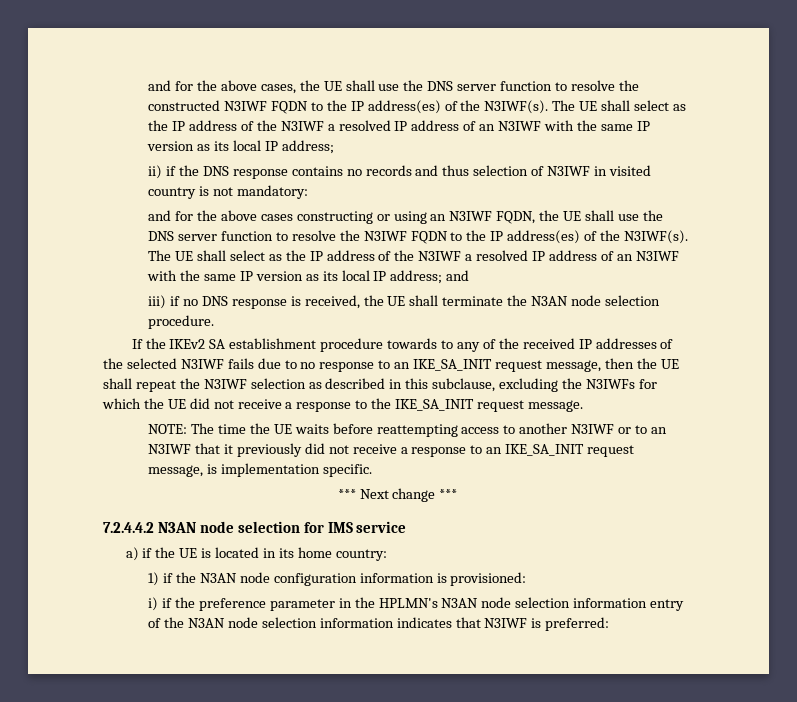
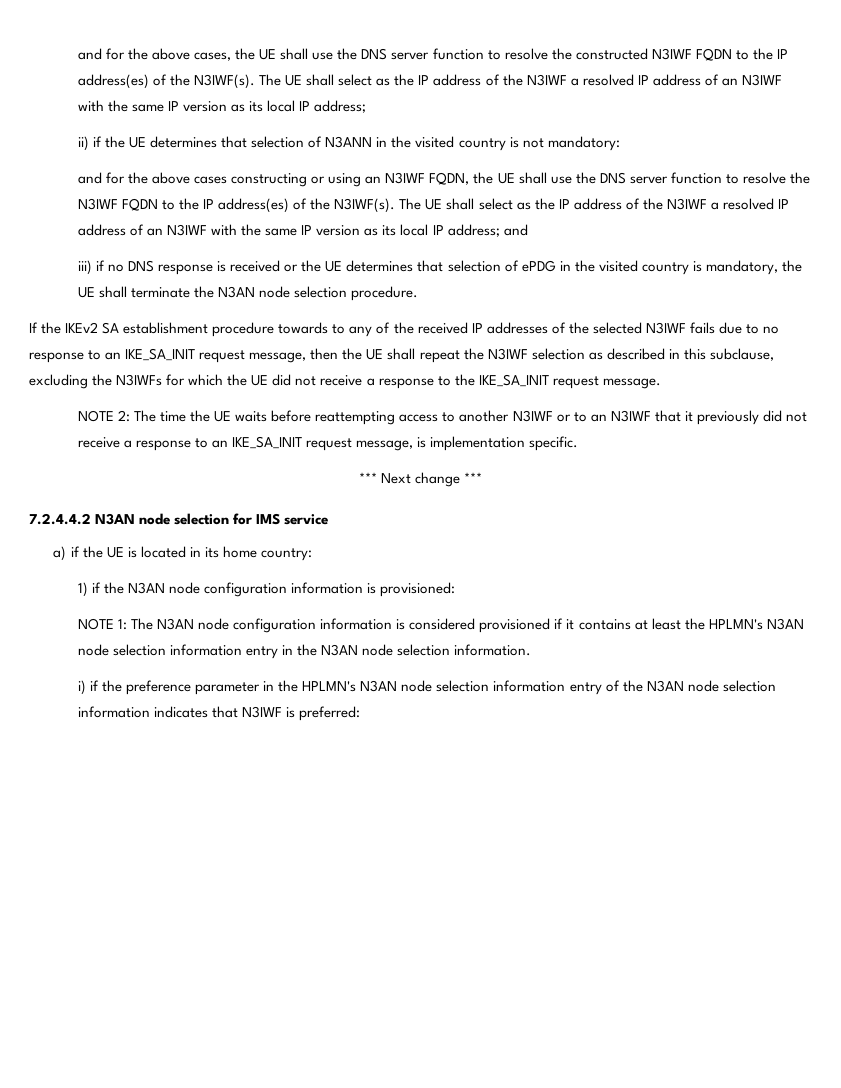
- ii) if the DNS response contains no records and thus selection of N3IWF in visited country is not mandatory:
+ ii) if the UE determines that selection of N3ANN in the visited country is not mandatory:
- iii) if no DNS response is received, the UE shall terminate the N3AN node selection procedure.
+ iii) if no DNS response is received or the UE determines that selection of ePDG in the visited country is mandatory, the UE shall terminate the N3AN node selection procedure.
- NOTE: The time the UE waits before reattempting access to another N3IWF or to an N3IWF that it previously did not receive a response to an IKE_SA_INIT request message, is implementation specific.
+ NOTE 2: The time the UE waits before reattempting access to another N3IWF or to an N3IWF that it previously did not receive a response to an IKE_SA_INIT request message, is implementation specific.
+ NOTE 1: The N3AN node configuration information is considered provisioned if it contains at least the HPLMN's N3AN node selection information entry in the N3AN node selection information.

